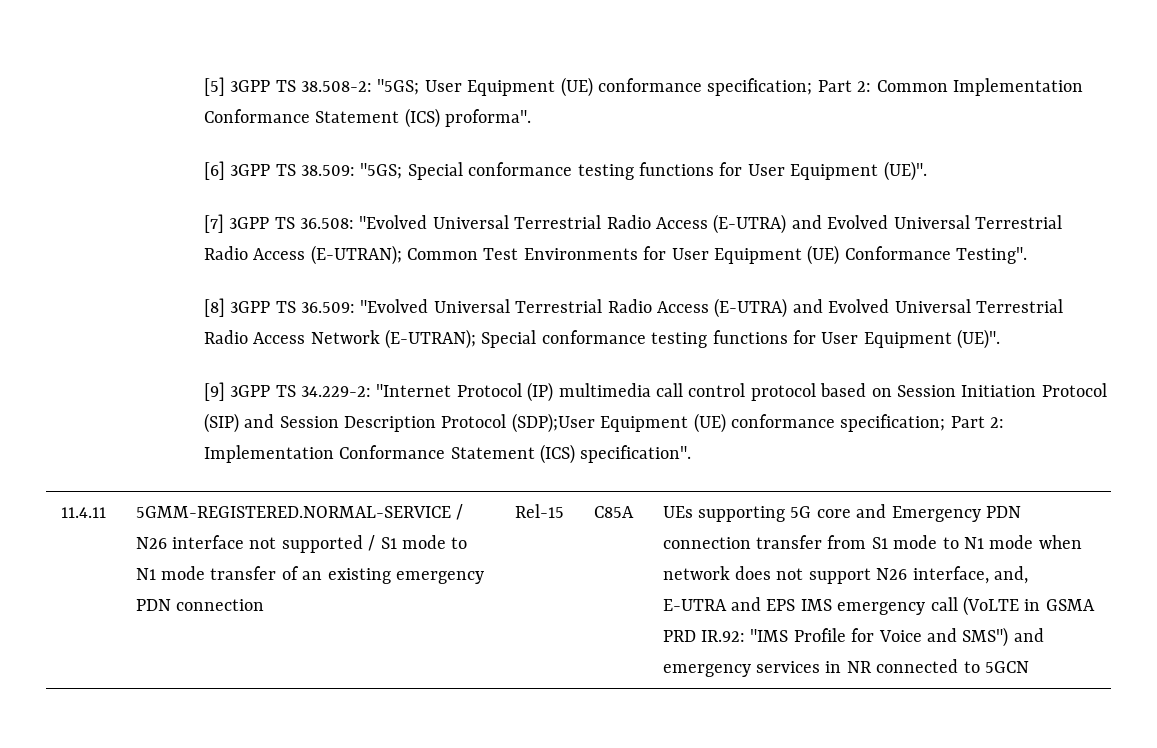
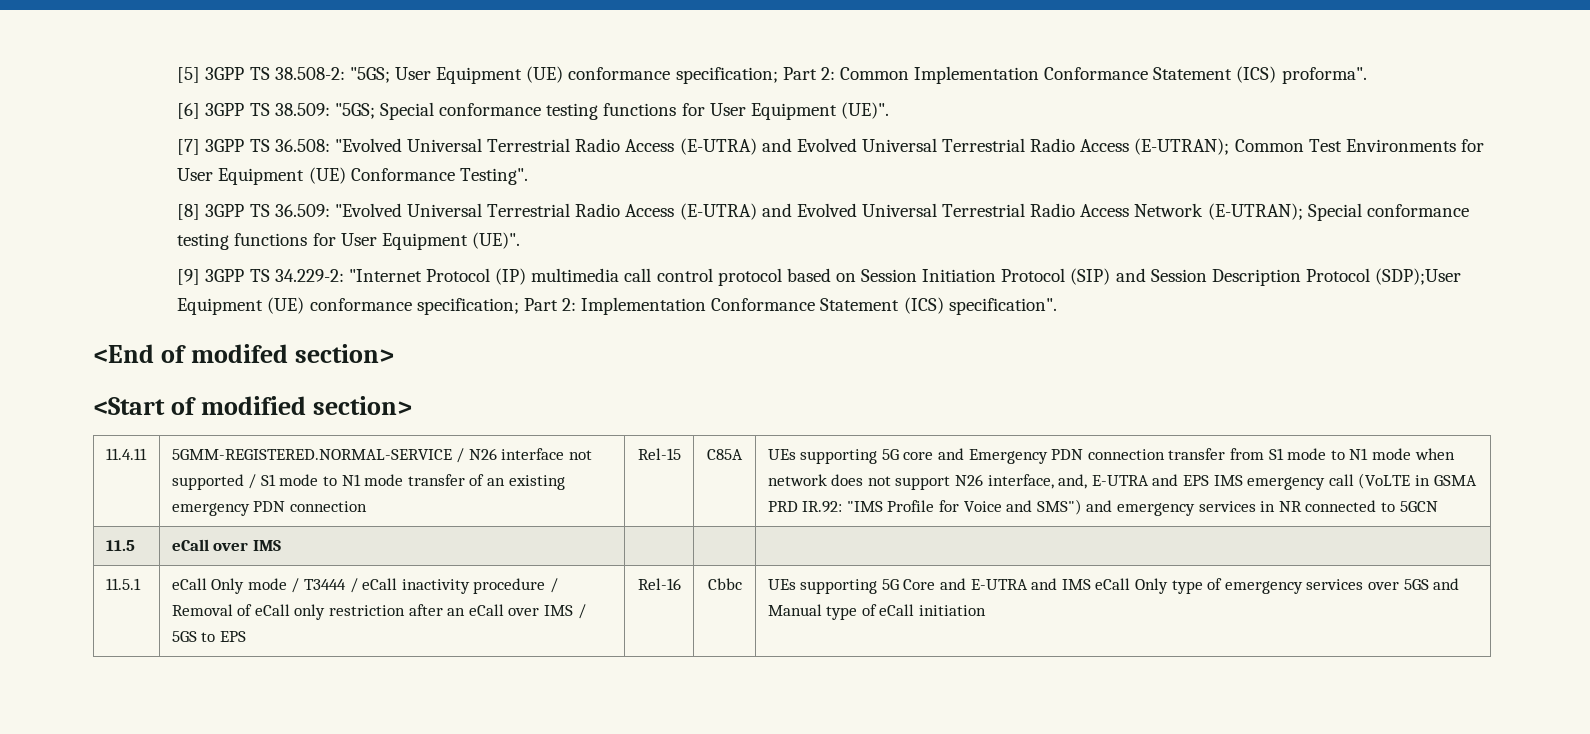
+ <End of modifed section>
+ <Start of modified section>
+ 11.5 | eCall over IMS | | |
+ 11.5.1 | eCall Only mode / T3444 / eCall inactivity procedure / Removal of eCall only restriction after an eCall over IMS / 5GS to EPS | Rel-16 | Cbbc | UEs supporting 5G Core and E-UTRA and IMS eCall Only type of emergency services over 5GS and Manual type of eCall initiation

